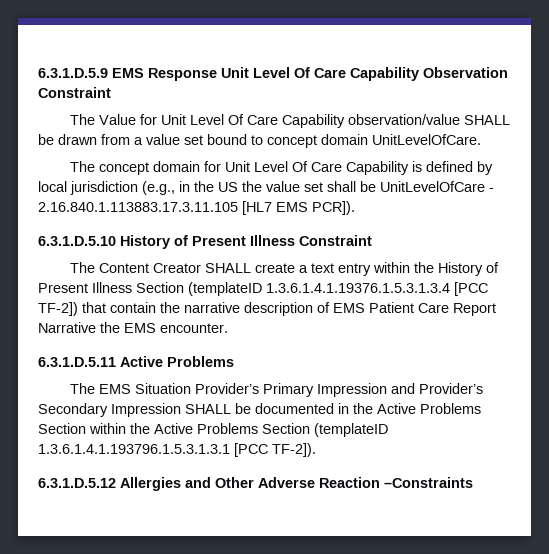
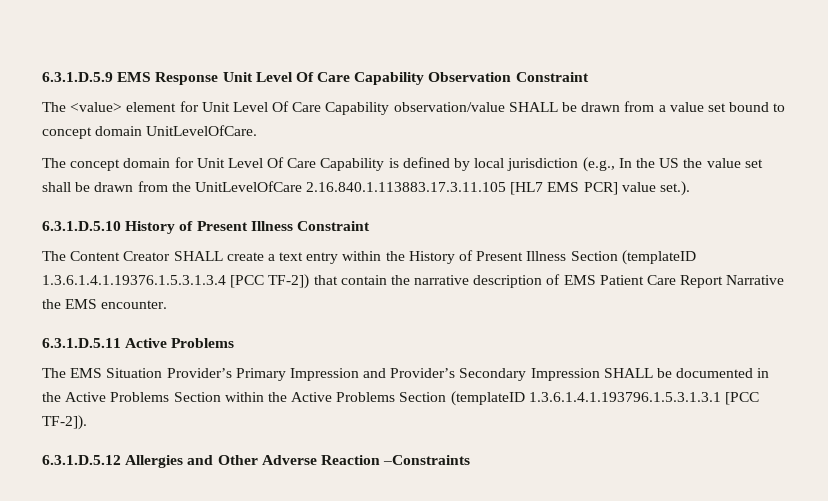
- The Value for Unit Level Of Care Capability observation/value SHALL be drawn from a value set bound to concept domain UnitLevelOfCare.
+ The <value> element for Unit Level Of Care Capability observation/value SHALL be drawn from a value set bound to concept domain UnitLevelOfCare.
- The concept domain for Unit Level Of Care Capability is defined by local jurisdiction (e.g., in the US the value set shall be UnitLevelOfCare - 2.16.840.1.113883.17.3.11.105 [HL7 EMS PCR]).
+ The concept domain for Unit Level Of Care Capability is defined by local jurisdiction (e.g., In the US the value set shall be drawn from the UnitLevelOfCare 2.16.840.1.113883.17.3.11.105 [HL7 EMS PCR] value set.).

